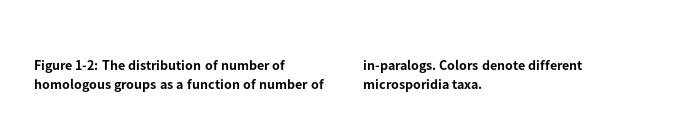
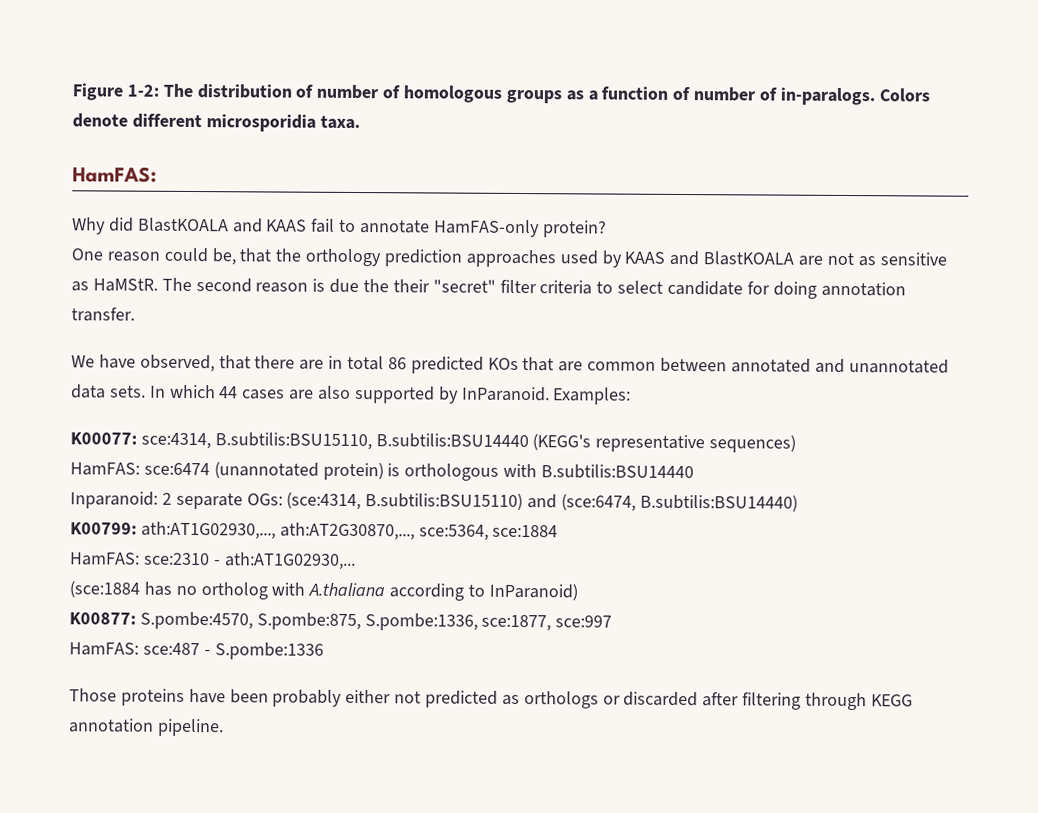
  Colors denote different microsporidia taxa.
+ HamFAS:
+ Why did BlastKOALA and KAAS fail to annotate HamFAS-only protein?
+ One reason could be, that the orthology prediction approaches used by KAAS and BlastKOALA are not as sensitive as HaMStR. The second reason is due the their "secret" filter criteria to select candidate for doing annotation transfer.
+ We have observed, that there are in total 86 predicted KOs that are common between annotated and unannotated data sets. In which 44 cases are also supported by InParanoid. Examples:
+ K00077: sce:4314, B.subtilis:BSU15110, B.subtilis:BSU14440 (KEGG's representative sequences)
+ HamFAS: sce:6474 (unannotated protein) is orthologous with B.subtilis:BSU14440
+ Inparanoid: 2 separate OGs: (sce:4314, B.subtilis:BSU15110) and (sce:6474, B.subtilis:BSU14440)
+ K00799: ath:AT1G02930,..., ath:AT2G30870,..., sce:5364, sce:1884
+ HamFAS: sce:2310 - ath:AT1G02930,...
+ (sce:1884 has no ortholog with A.thaliana according to InParanoid)
+ K00877: S.pombe:4570, S.pombe:875, S.pombe:1336, sce:1877, sce:997
+ HamFAS: sce:487 - S.pombe:1336
+ Those proteins have been probably either not predicted as orthologs or discarded after filtering through KEGG annotation pipeline.

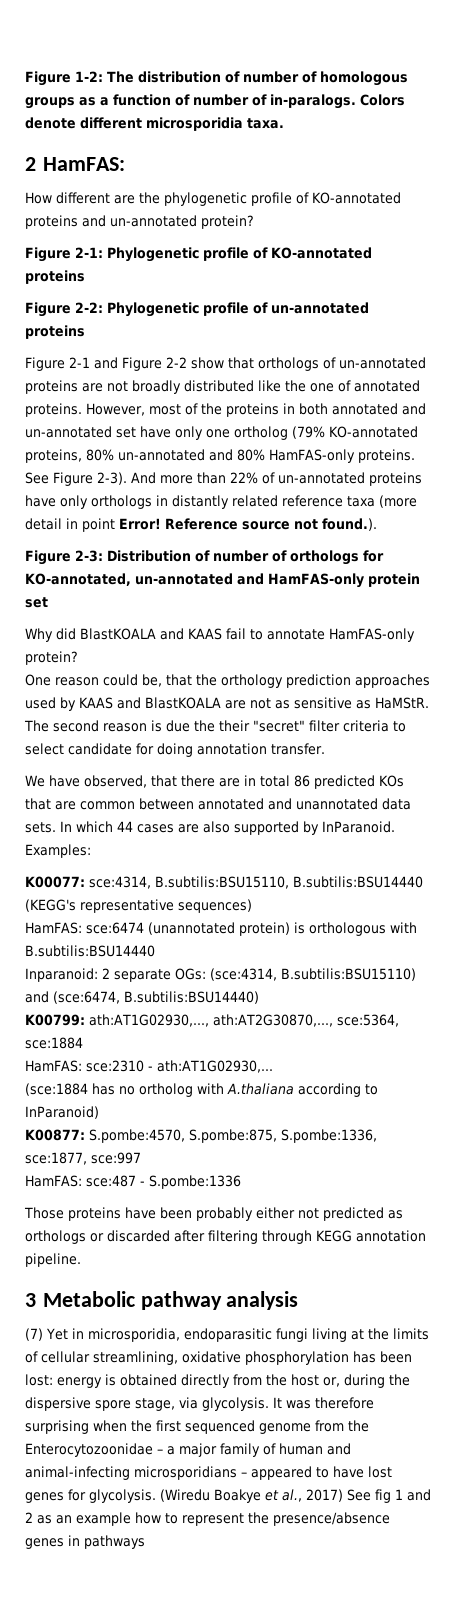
  Colors denote different microsporidia taxa.
- HamFAS:
+ 2 HamFAS:
+ How different are the phylogenetic profile of KO-annotated proteins and un-annotated protein?
+ Figure 2-1: Phylogenetic profile of KO-annotated proteins
+ Figure 2-2: Phylogenetic profile of un-annotated proteins
+ Figure 2-1 and Figure 2-2 show that orthologs of un-annotated proteins are not broadly distributed like the one of annotated proteins. However, most of the proteins in both annotated and un-annotated set have only one ortholog (79% KO-annotated proteins, 80% un-annotated and 80% HamFAS-only proteins. See Figure 2-3). And more than 22% of un-annotated proteins have only orthologs in distantly related reference taxa (more detail in point Error! Reference source not found.).
+ Figure 2-3: Distribution of number of orthologs for KO-annotated, un-annotated and HamFAS-only protein set
+ 3 Metabolic pathway analysis
+ (7) Yet in microsporidia, endoparasitic fungi living at the limits of cellular streamlining, oxidative phosphorylation has been lost: energy is obtained directly from the host or, during the dispersive spore stage, via glycolysis. It was therefore surprising when the first sequenced genome from the Enterocytozoonidae – a major family of human and animal-infecting microsporidians – appeared to have lost genes for glycolysis. (Wiredu Boakye et al., 2017) See fig 1 and 2 as an example how to represent the presence/absence genes in pathways

